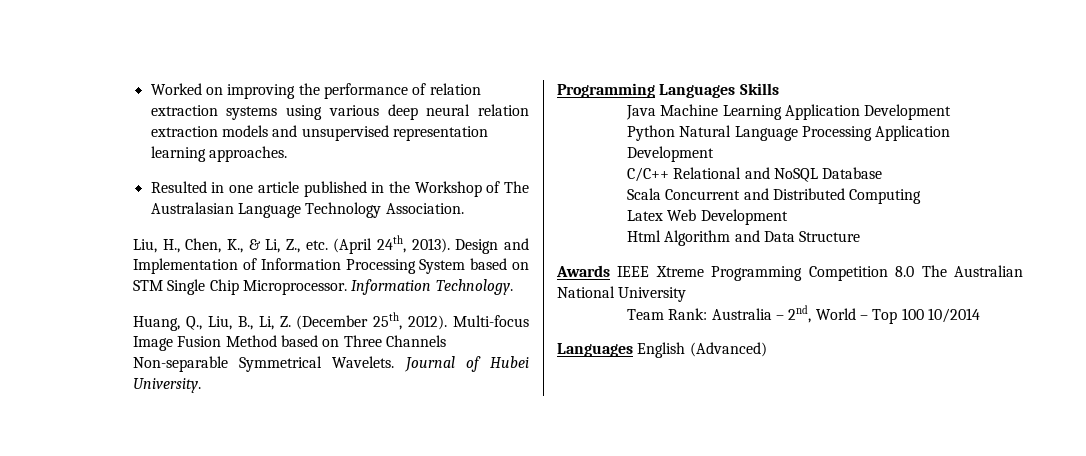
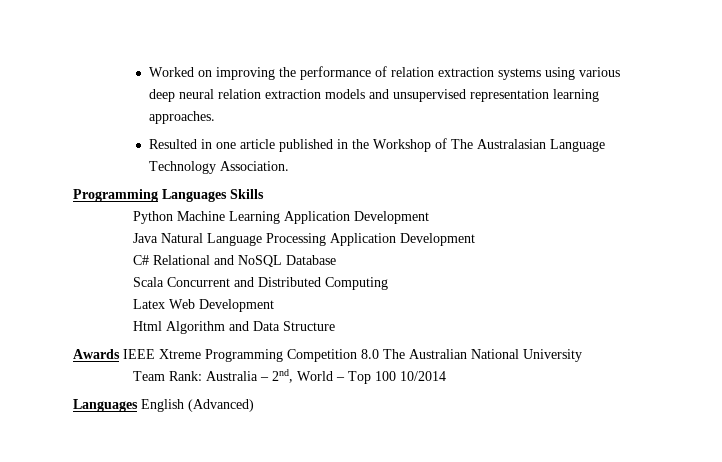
- Liu, H., Chen, K., & Li, Z., etc. (April 24th, 2013). Design and Implementation of Information Processing System based on STM Single Chip Microprocessor. Information Technology.
- Huang, Q., Liu, B., Li, Z. (December 25th, 2012). Multi-focus Image Fusion Method based on Three Channels Non-separable Symmetrical Wavelets. Journal of Hubei University.
- Java Machine Learning Application Development
+ Python Machine Learning Application Development
- Python Natural Language Processing Application Development
+ Java Natural Language Processing Application Development
- C/C++ Relational and NoSQL Database
+ C# Relational and NoSQL Database

